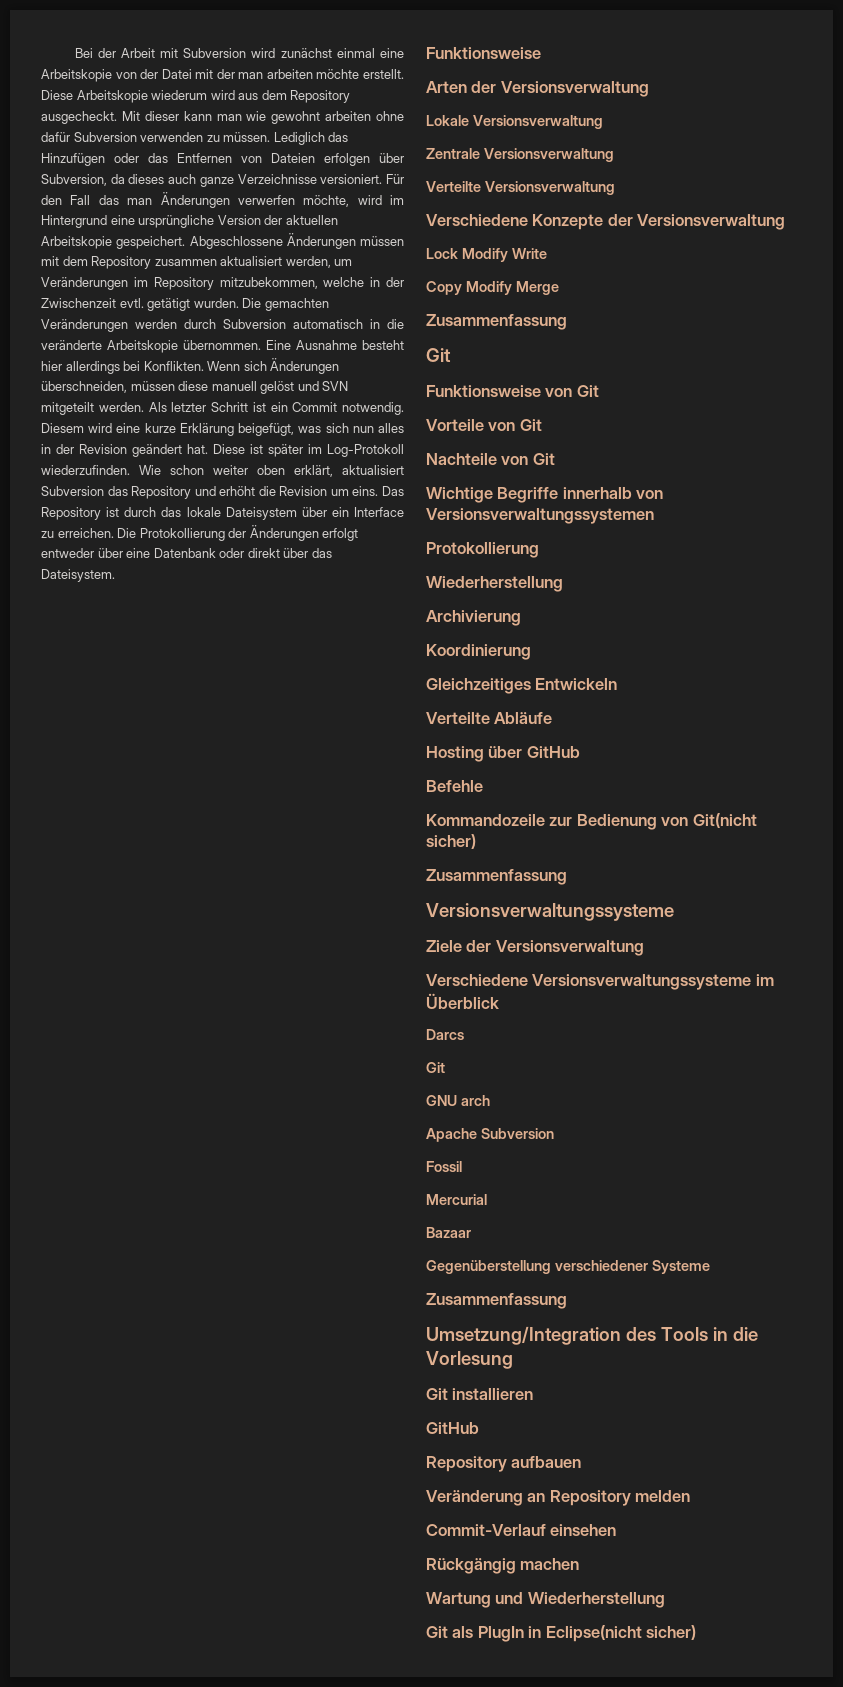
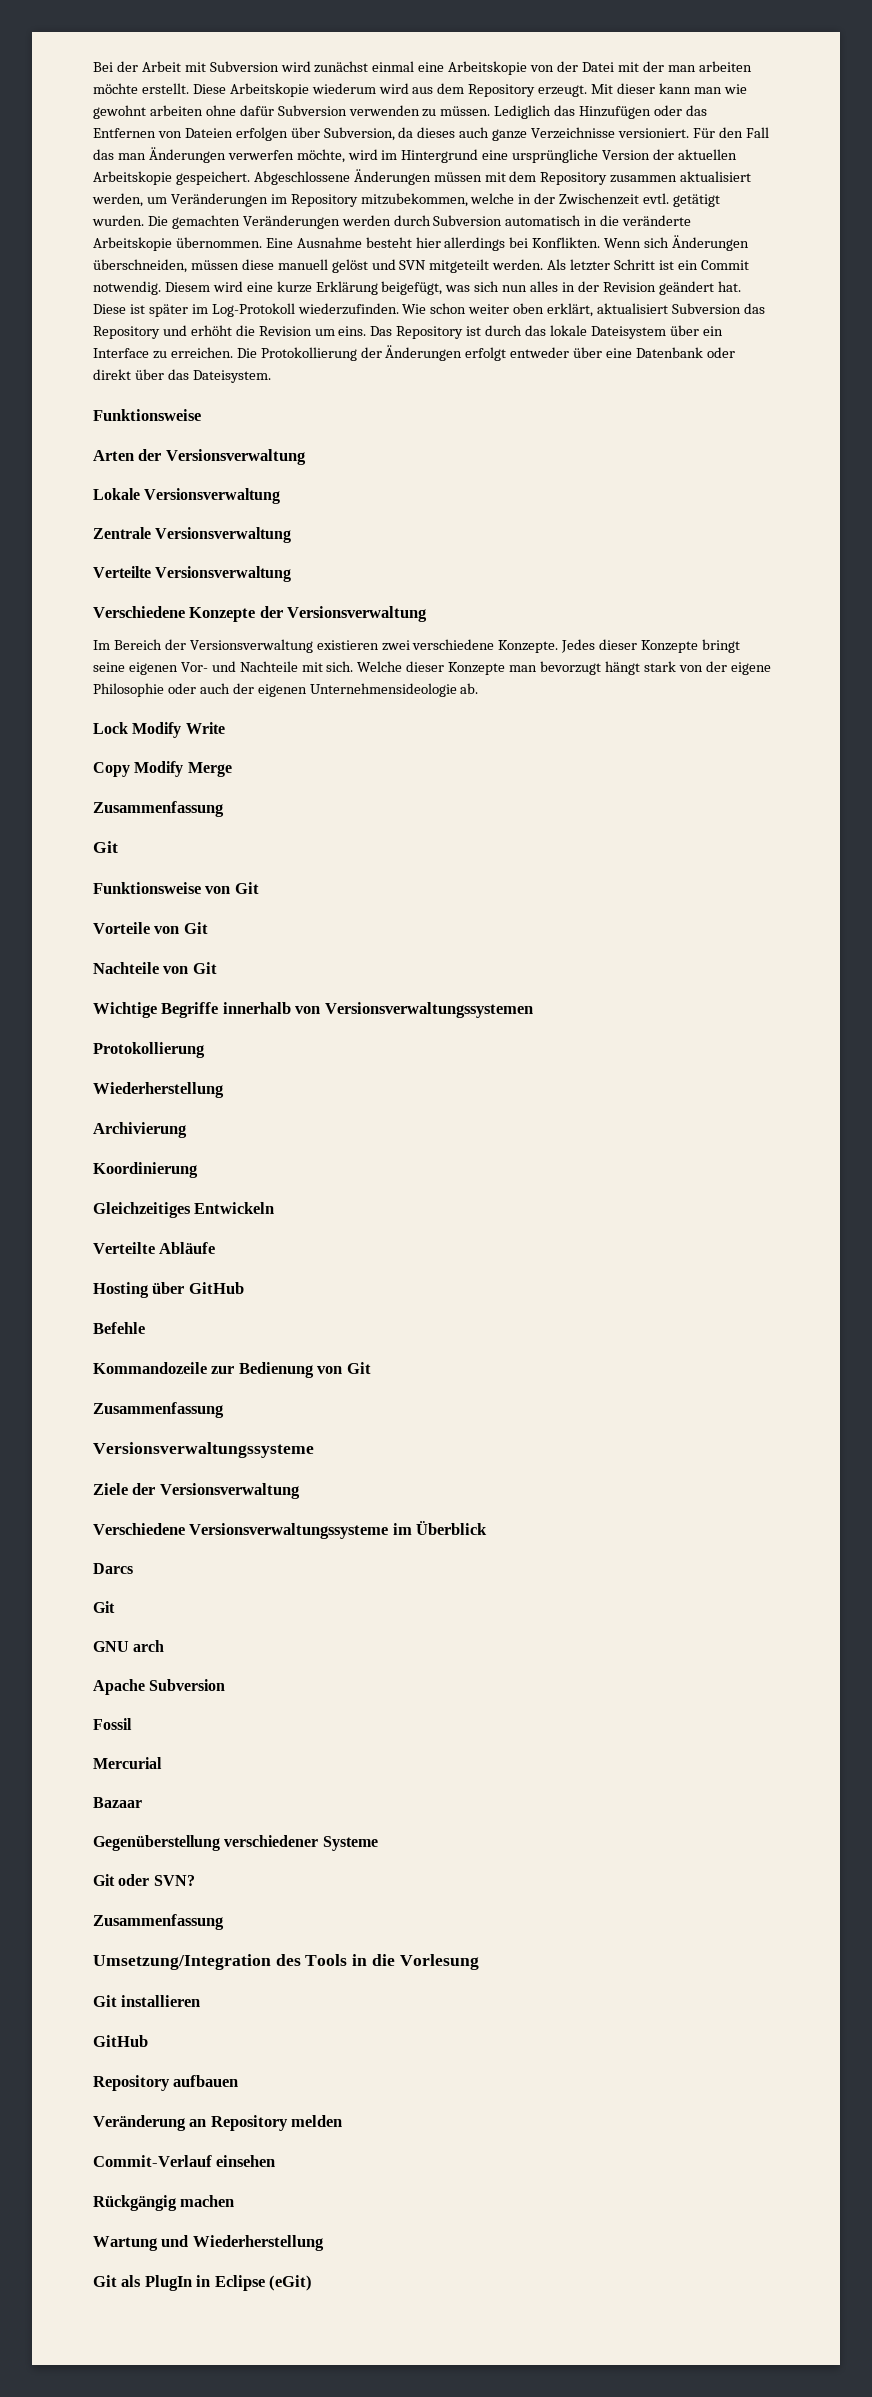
- Diese Arbeitskopie wiederum wird aus dem Repository ausgecheckt.
+ Diese Arbeitskopie wiederum wird aus dem Repository erzeugt.
+ Im Bereich der Versionsverwaltung existieren zwei verschiedene Konzepte. Jedes dieser Konzepte bringt seine eigenen Vor- und Nachteile mit sich. Welche dieser Konzepte man bevorzugt hängt stark von der eigene Philosophie oder auch der eigenen Unternehmensideologie ab.
- Kommandozeile zur Bedienung von Git(nicht sicher)
+ Kommandozeile zur Bedienung von Git
+ Git oder SVN?
- Git als PlugIn in Eclipse(nicht sicher)
+ Git als PlugIn in Eclipse (eGit)

